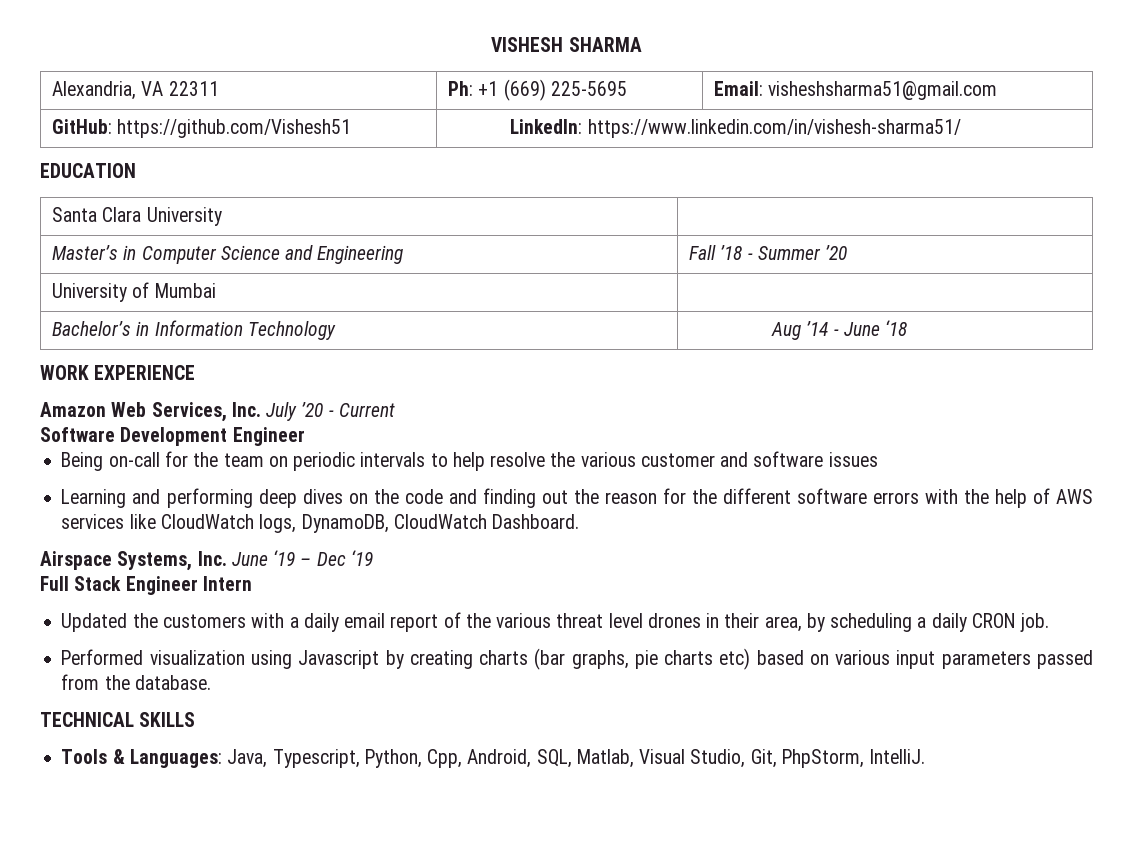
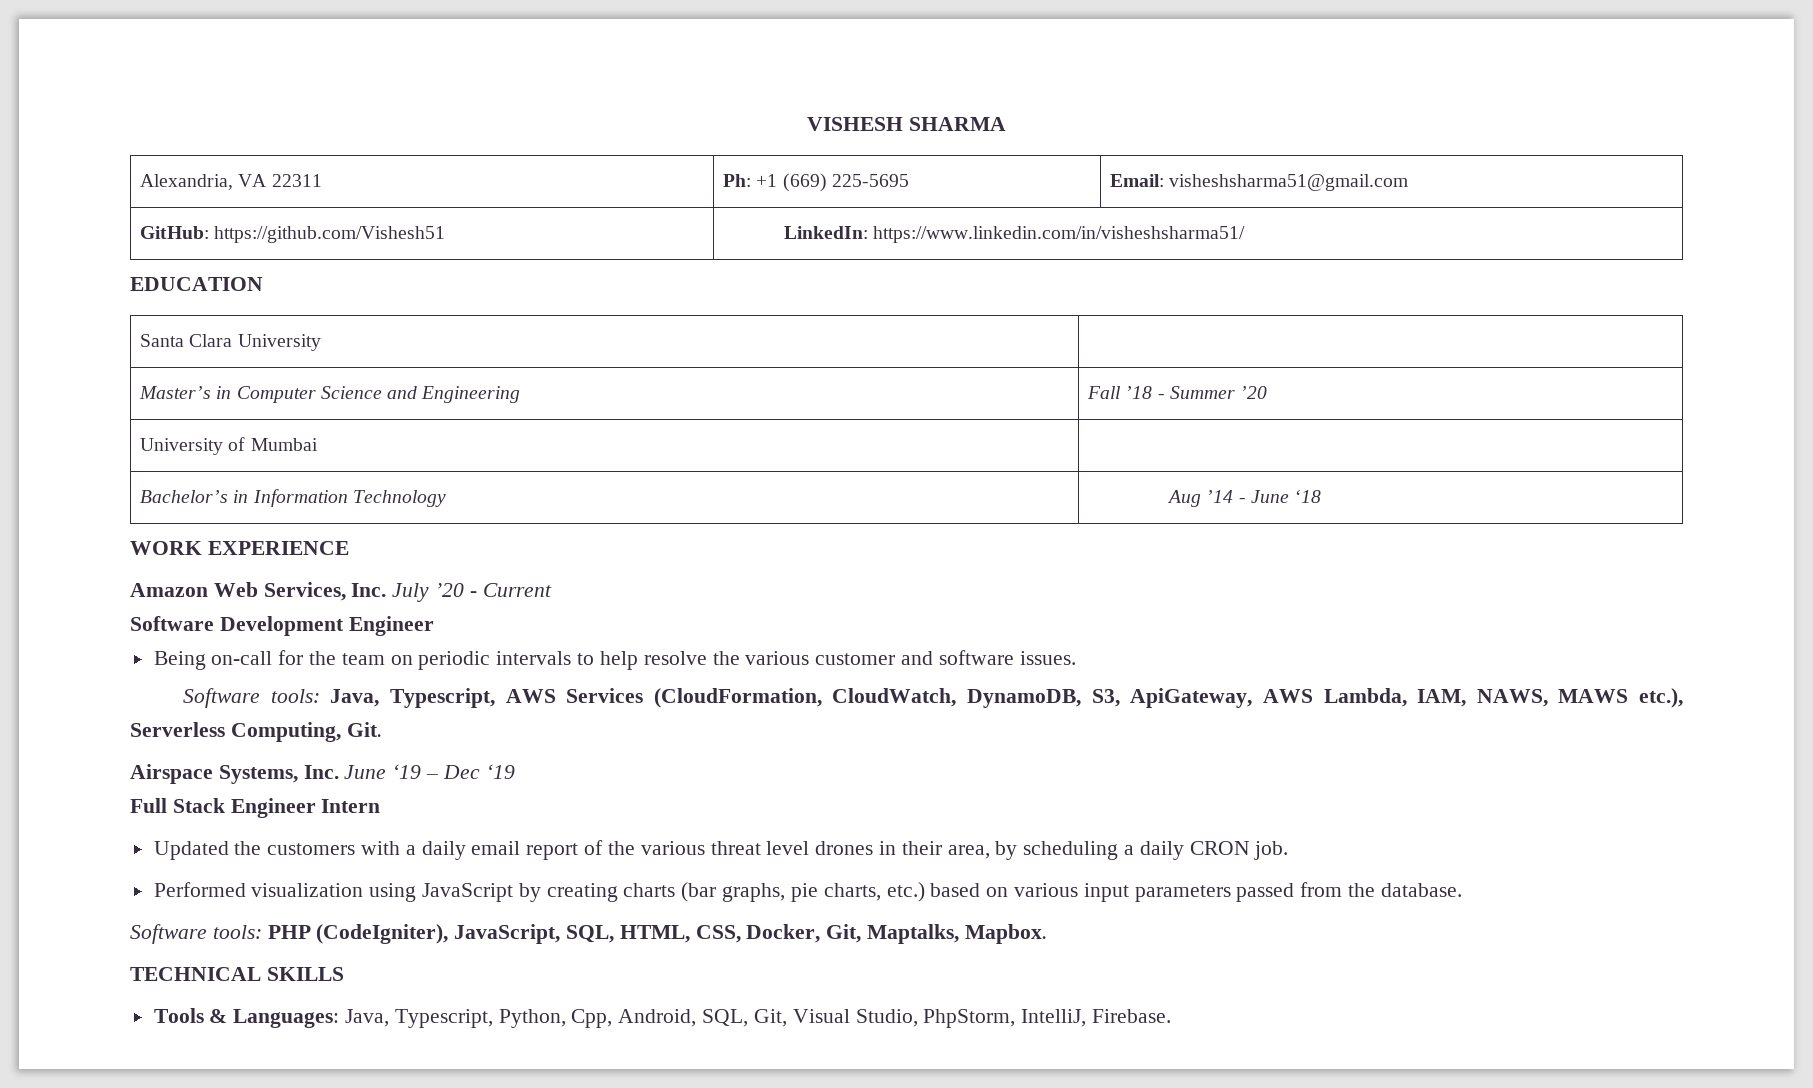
- GitHub: https://github.com/Vishesh51 | LinkedIn: https://www.linkedin.com/in/vishesh-sharma51/
+ GitHub: https://github.com/Vishesh51 | LinkedIn: https://www.linkedin.com/in/visheshsharma51/
- Being on-call for the team on periodic intervals to help resolve the various customer and software issues
- Learning and performing deep dives on the code and finding out the reason for the different software errors with the help of AWS services like CloudWatch logs, DynamoDB, CloudWatch Dashboard.
+ Being on-call for the team on periodic intervals to help resolve the various customer and software issues.
+ Software tools: Java, Typescript, AWS Services (CloudFormation, CloudWatch, DynamoDB, S3, ApiGateway, AWS Lambda, IAM, NAWS, MAWS etc.), Serverless Computing, Git.
- Performed visualization using Javascript by creating charts (bar graphs, pie charts etc) based on various input parameters passed from the database.
+ Performed visualization using JavaScript by creating charts (bar graphs, pie charts, etc.) based on various input parameters passed from the database.
+ Software tools: PHP (CodeIgniter), JavaScript, SQL, HTML, CSS, Docker, Git, Maptalks, Mapbox.
- Tools & Languages: Java, Typescript, Python, Cpp, Android, SQL, Matlab, Visual Studio, Git, PhpStorm, IntelliJ.
+ Tools & Languages: Java, Typescript, Python, Cpp, Android, SQL, Git, Visual Studio, PhpStorm, IntelliJ, Firebase.

